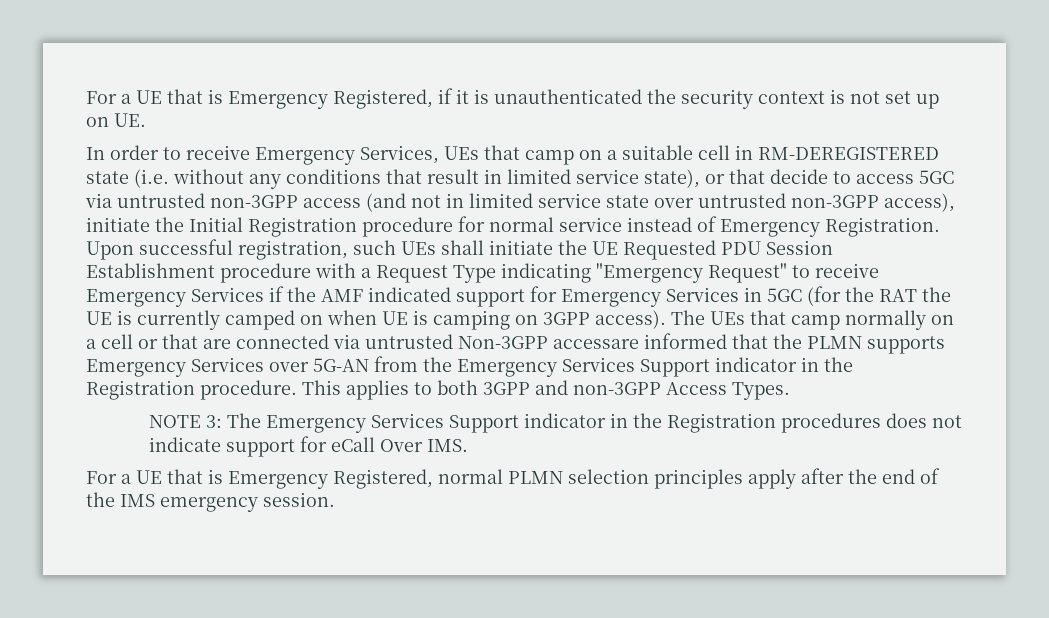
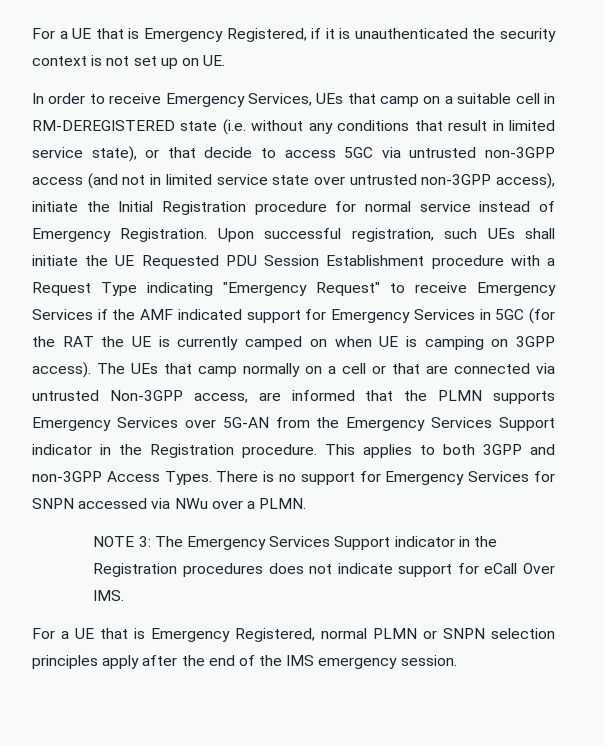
- The UEs that camp normally on a cell or that are connected via untrusted Non-3GPP accessare informed that the PLMN supports Emergency Services over 5G-AN from the Emergency Services Support indicator in the Registration procedure.
+ The UEs that camp normally on a cell or that are connected via untrusted Non-3GPP access, are informed that the PLMN supports Emergency Services over 5G-AN from the Emergency Services Support indicator in the Registration procedure.
+ There is no support for Emergency Services for SNPN accessed via NWu over a PLMN.
- For a UE that is Emergency Registered, normal PLMN selection principles apply after the end of the IMS emergency session.
+ For a UE that is Emergency Registered, normal PLMN or SNPN selection principles apply after the end of the IMS emergency session.

